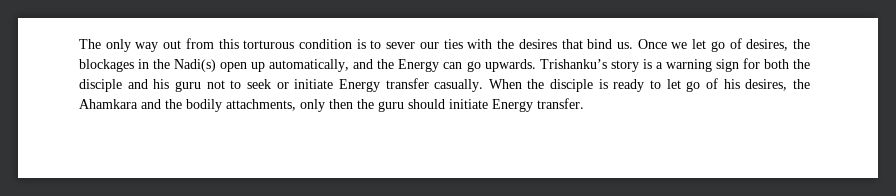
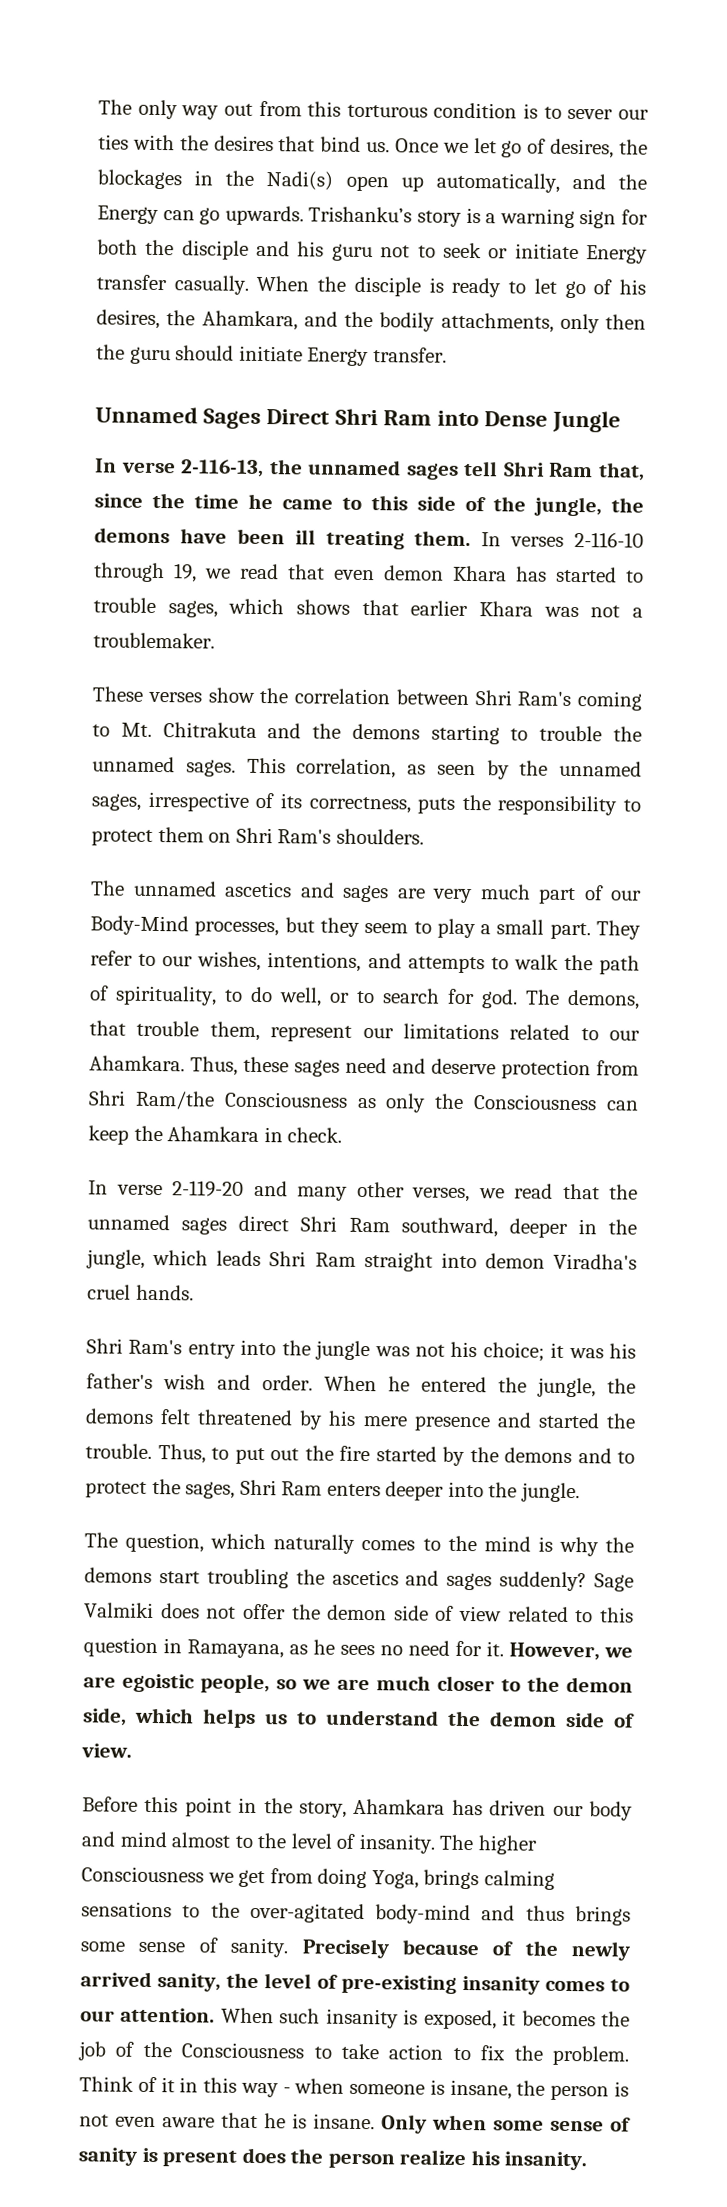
- When the disciple is ready to let go of his desires, the Ahamkara and the bodily attachments, only then the guru should initiate Energy transfer.
+ When the disciple is ready to let go of his desires, the Ahamkara, and the bodily attachments, only then the guru should initiate Energy transfer.
+ Unnamed Sages Direct Shri Ram into Dense Jungle
+ In verse 2-116-13, the unnamed sages tell Shri Ram that, since the time he came to this side of the jungle, the demons have been ill treating them. In verses 2-116-10 through 19, we read that even demon Khara has started to trouble sages, which shows that earlier Khara was not a troublemaker.
+ These verses show the correlation between Shri Ram's coming to Mt. Chitrakuta and the demons starting to trouble the unnamed sages. This correlation, as seen by the unnamed sages, irrespective of its correctness, puts the responsibility to protect them on Shri Ram's shoulders.
+ The unnamed ascetics and sages are very much part of our Body-Mind processes, but they seem to play a small part. They refer to our wishes, intentions, and attempts to walk the path of spirituality, to do well, or to search for god. The demons, that trouble them, represent our limitations related to our Ahamkara. Thus, these sages need and deserve protection from Shri Ram/the Consciousness as only the Consciousness can keep the Ahamkara in check.
+ In verse 2-119-20 and many other verses, we read that the unnamed sages direct Shri Ram southward, deeper in the jungle, which leads Shri Ram straight into demon Viradha's cruel hands.
+ Shri Ram's entry into the jungle was not his choice; it was his father's wish and order. When he entered the jungle, the demons felt threatened by his mere presence and started the trouble. Thus, to put out the fire started by the demons and to protect the sages, Shri Ram enters deeper into the jungle.
+ The question, which naturally comes to the mind is why the demons start troubling the ascetics and sages suddenly? Sage Valmiki does not offer the demon side of view related to this question in Ramayana, as he sees no need for it. However, we are egoistic people, so we are much closer to the demon side, which helps us to understand the demon side of view.
+ Before this point in the story, Ahamkara has driven our body and mind almost to the level of insanity. The higher Consciousness we get from doing Yoga, brings calming sensations to the over-agitated body-mind and thus brings some sense of sanity. Precisely because of the newly arrived sanity, the level of pre-existing insanity comes to our attention. When such insanity is exposed, it becomes the job of the Consciousness to take action to fix the problem. Think of it in this way - when someone is insane, the person is not even aware that he is insane. Only when some sense of sanity is present does the person realize his insanity.

